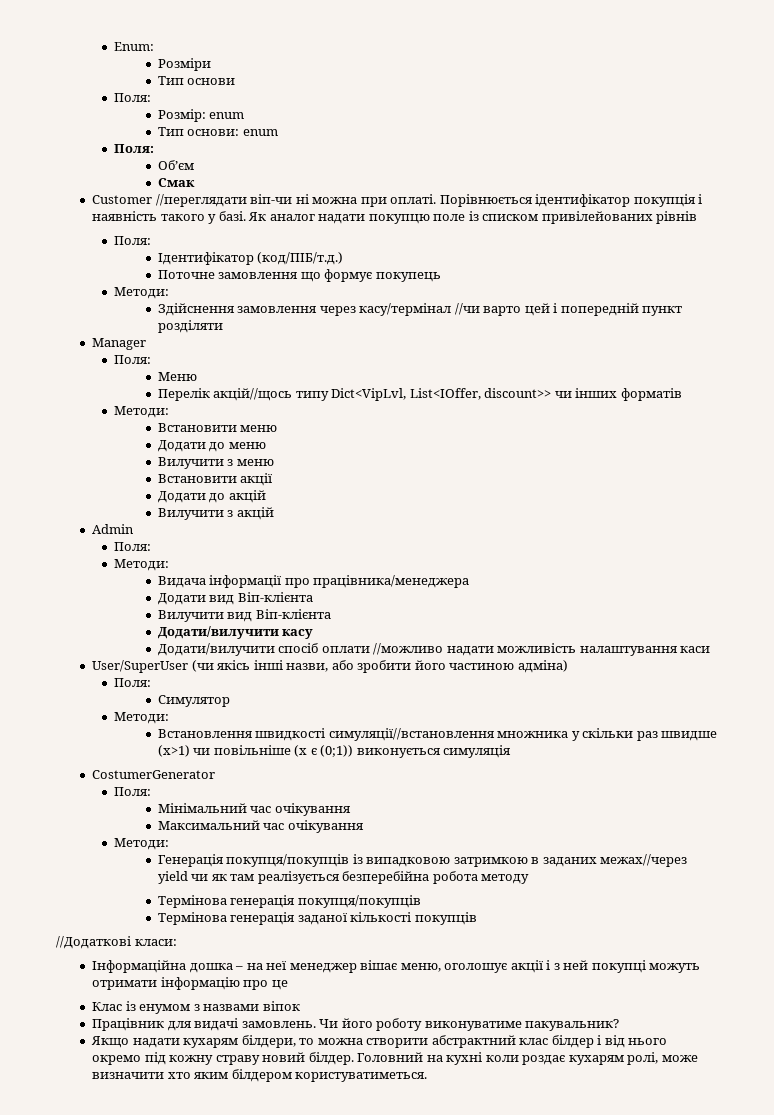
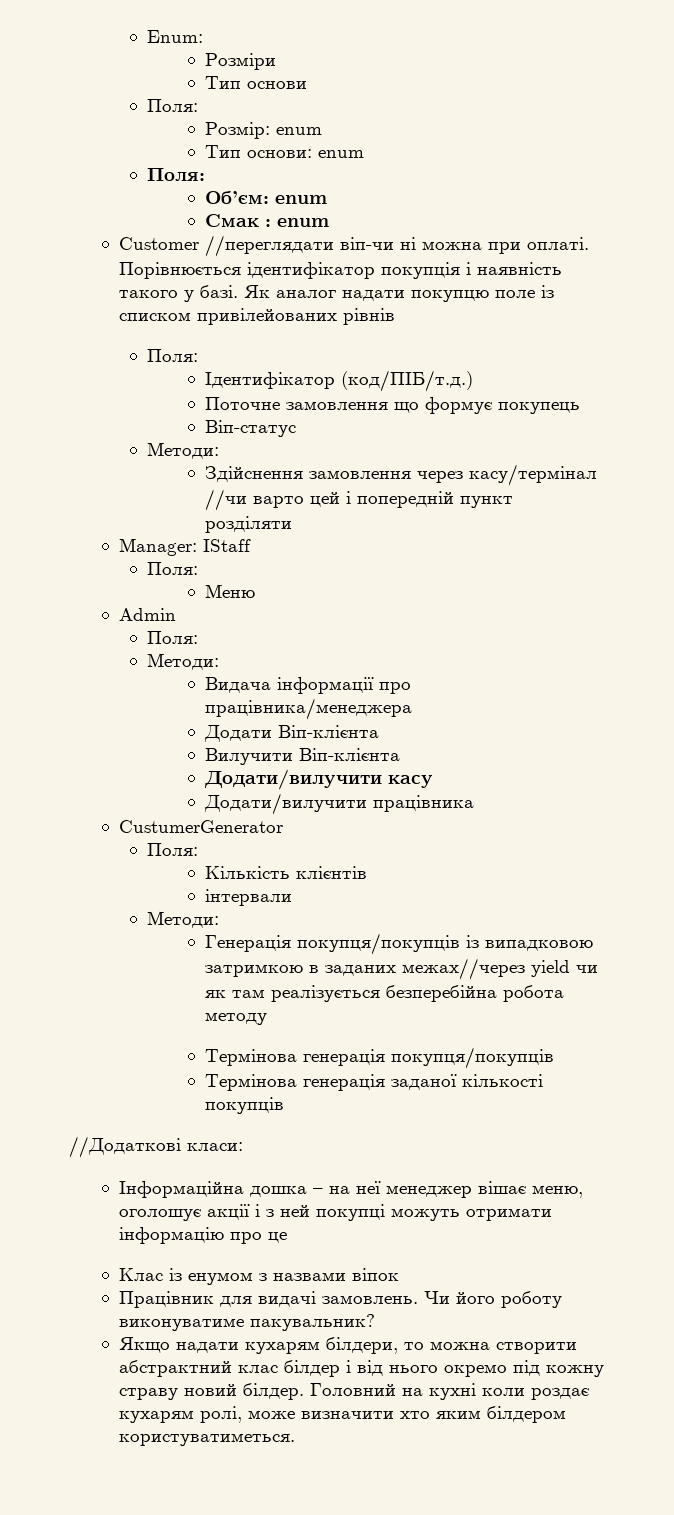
- Об’єм
+ Об’єм: enum
- Смак
+ Смак : enum
+ Віп-статус
- Manager
+ Manager: IStaff
- Перелік акцій//щось типу Dict<VipLvl, List<IOffer, discount>> чи інших форматів
- Методи:
- Встановити меню
- Додати до меню
- Вилучити з меню
- Встановити акції
- Додати до акцій
- Вилучити з акцій
- Додати вид Віп-клієнта
+ Додати Віп-клієнта
- Вилучити вид Віп-клієнта
+ Вилучити Віп-клієнта
- Додати/вилучити спосіб оплати //можливо надати можливість налаштування каси
- User/SuperUser (чи якісь інші назви, або зробити його частиною адміна)
+ Додати/вилучити працівника
+ CustumerGenerator
  Поля:
- Симулятор
- Методи:
- Встановлення швидкості симуляції//встановлення множника у скільки раз швидше (х>1) чи повільніше (х є (0;1)) виконується симуляція
- CostumerGenerator
- Поля:
- Мінімальний час очікування
- Максимальний час очікування
+ Кількість клієнтів
+ інтервали

